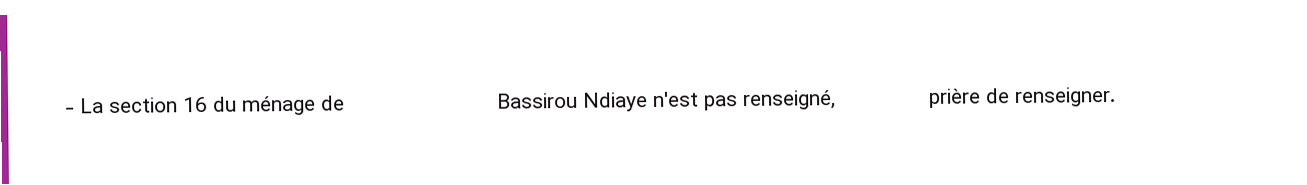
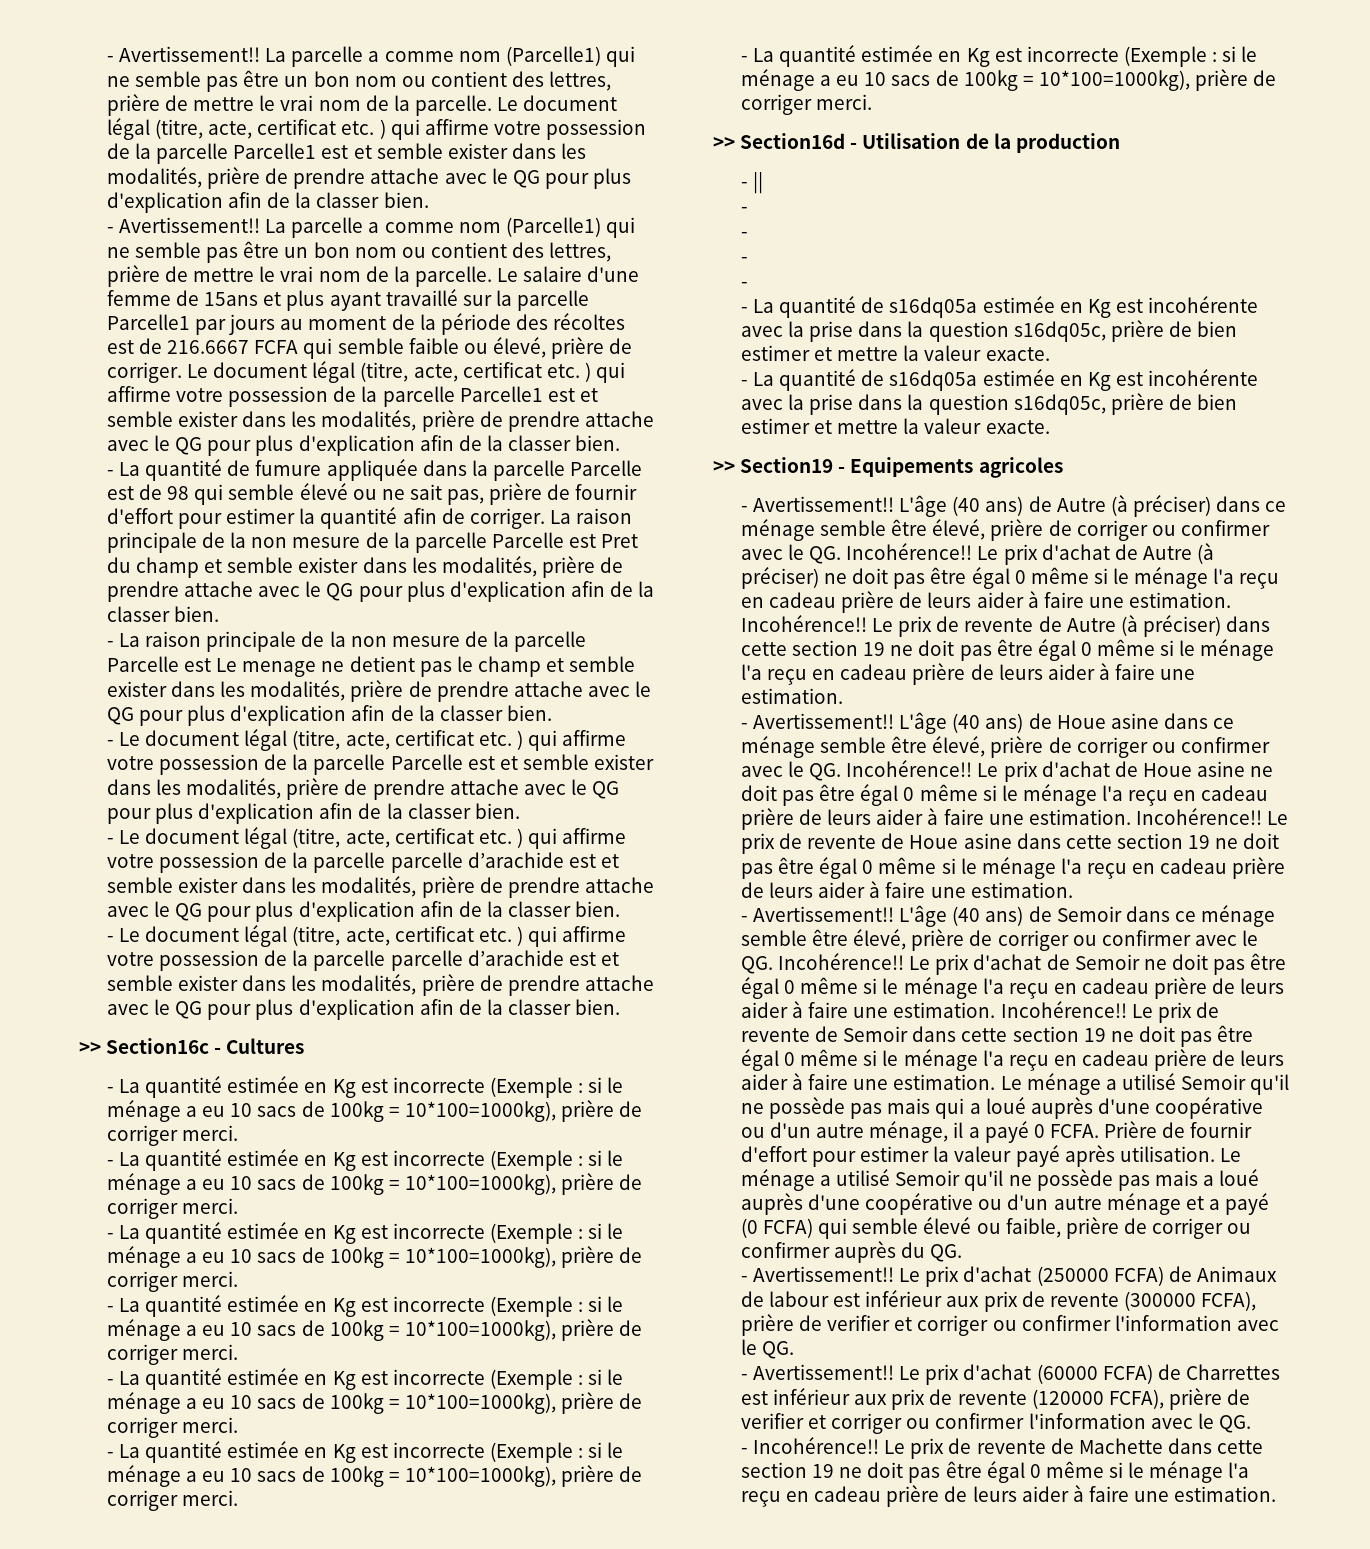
- - La section 16 du ménage de Bassirou Ndiaye n'est pas renseigné, prière de renseigner.
+ - Avertissement!! La parcelle a comme nom (Parcelle1) qui ne semble pas être un bon nom ou contient des lettres, prière de mettre le vrai nom de la parcelle. Le document légal (titre, acte, certificat etc. ) qui affirme votre possession de la parcelle Parcelle1 est et semble exister dans les modalités, prière de prendre attache avec le QG pour plus d'explication afin de la classer bien.
+ - Avertissement!! La parcelle a comme nom (Parcelle1) qui ne semble pas être un bon nom ou contient des lettres, prière de mettre le vrai nom de la parcelle. Le salaire d'une femme de 15ans et plus ayant travaillé sur la parcelle Parcelle1 par jours au moment de la période des récoltes est de 216.6667 FCFA qui semble faible ou élevé, prière de corriger. Le document légal (titre, acte, certificat etc. ) qui affirme votre possession de la parcelle Parcelle1 est et semble exister dans les modalités, prière de prendre attache avec le QG pour plus d'explication afin de la classer bien.
+ - La quantité de fumure appliquée dans la parcelle Parcelle est de 98 qui semble élevé ou ne sait pas, prière de fournir d'effort pour estimer la quantité afin de corriger. La raison principale de la non mesure de la parcelle Parcelle est Pret du champ et semble exister dans les modalités, prière de prendre attache avec le QG pour plus d'explication afin de la classer bien.
+ - La raison principale de la non mesure de la parcelle Parcelle est Le menage ne detient pas le champ et semble exister dans les modalités, prière de prendre attache avec le QG pour plus d'explication afin de la classer bien.
+ - Le document légal (titre, acte, certificat etc. ) qui affirme votre possession de la parcelle Parcelle est et semble exister dans les modalités, prière de prendre attache avec le QG pour plus d'explication afin de la classer bien.
+ - Le document légal (titre, acte, certificat etc. ) qui affirme votre possession de la parcelle parcelle d’arachide est et semble exister dans les modalités, prière de prendre attache avec le QG pour plus d'explication afin de la classer bien.
+ - Le document légal (titre, acte, certificat etc. ) qui affirme votre possession de la parcelle parcelle d’arachide est et semble exister dans les modalités, prière de prendre attache avec le QG pour plus d'explication afin de la classer bien.
+ >> Section16c - Cultures
+ - La quantité estimée en Kg est incorrecte (Exemple : si le ménage a eu 10 sacs de 100kg = 10*100=1000kg), prière de corriger merci.
+ - La quantité estimée en Kg est incorrecte (Exemple : si le ménage a eu 10 sacs de 100kg = 10*100=1000kg), prière de corriger merci.
+ - La quantité estimée en Kg est incorrecte (Exemple : si le ménage a eu 10 sacs de 100kg = 10*100=1000kg), prière de corriger merci.
+ - La quantité estimée en Kg est incorrecte (Exemple : si le ménage a eu 10 sacs de 100kg = 10*100=1000kg), prière de corriger merci.
+ - La quantité estimée en Kg est incorrecte (Exemple : si le ménage a eu 10 sacs de 100kg = 10*100=1000kg), prière de corriger merci.
+ - La quantité estimée en Kg est incorrecte (Exemple : si le ménage a eu 10 sacs de 100kg = 10*100=1000kg), prière de corriger merci.
+ - La quantité estimée en Kg est incorrecte (Exemple : si le ménage a eu 10 sacs de 100kg = 10*100=1000kg), prière de corriger merci.
+ >> Section16d - Utilisation de la production
+ - ||
+ -
+ -
+ -
+ -
+ - La quantité de s16dq05a estimée en Kg est incohérente avec la prise dans la question s16dq05c, prière de bien estimer et mettre la valeur exacte.
+ - La quantité de s16dq05a estimée en Kg est incohérente avec la prise dans la question s16dq05c, prière de bien estimer et mettre la valeur exacte.
+ >> Section19 - Equipements agricoles
+ - Avertissement!! L'âge (40 ans) de Autre (à préciser) dans ce ménage semble être élevé, prière de corriger ou confirmer avec le QG. Incohérence!! Le prix d'achat de Autre (à préciser) ne doit pas être égal 0 même si le ménage l'a reçu en cadeau prière de leurs aider à faire une estimation. Incohérence!! Le prix de revente de Autre (à préciser) dans cette section 19 ne doit pas être égal 0 même si le ménage l'a reçu en cadeau prière de leurs aider à faire une estimation.
+ - Avertissement!! L'âge (40 ans) de Houe asine dans ce ménage semble être élevé, prière de corriger ou confirmer avec le QG. Incohérence!! Le prix d'achat de Houe asine ne doit pas être égal 0 même si le ménage l'a reçu en cadeau prière de leurs aider à faire une estimation. Incohérence!! Le prix de revente de Houe asine dans cette section 19 ne doit pas être égal 0 même si le ménage l'a reçu en cadeau prière de leurs aider à faire une estimation.
+ - Avertissement!! L'âge (40 ans) de Semoir dans ce ménage semble être élevé, prière de corriger ou confirmer avec le QG. Incohérence!! Le prix d'achat de Semoir ne doit pas être égal 0 même si le ménage l'a reçu en cadeau prière de leurs aider à faire une estimation. Incohérence!! Le prix de revente de Semoir dans cette section 19 ne doit pas être égal 0 même si le ménage l'a reçu en cadeau prière de leurs aider à faire une estimation. Le ménage a utilisé Semoir qu'il ne possède pas mais qui a loué auprès d'une coopérative ou d'un autre ménage, il a payé 0 FCFA. Prière de fournir d'effort pour estimer la valeur payé après utilisation. Le ménage a utilisé Semoir qu'il ne possède pas mais a loué auprès d'une coopérative ou d'un autre ménage et a payé (0 FCFA) qui semble élevé ou faible, prière de corriger ou confirmer auprès du QG.
+ - Avertissement!! Le prix d'achat (250000 FCFA) de Animaux de labour est inférieur aux prix de revente (300000 FCFA), prière de verifier et corriger ou confirmer l'information avec le QG.
+ - Avertissement!! Le prix d'achat (60000 FCFA) de Charrettes est inférieur aux prix de revente (120000 FCFA), prière de verifier et corriger ou confirmer l'information avec le QG.
+ - Incohérence!! Le prix de revente de Machette dans cette section 19 ne doit pas être égal 0 même si le ménage l'a reçu en cadeau prière de leurs aider à faire une estimation.

